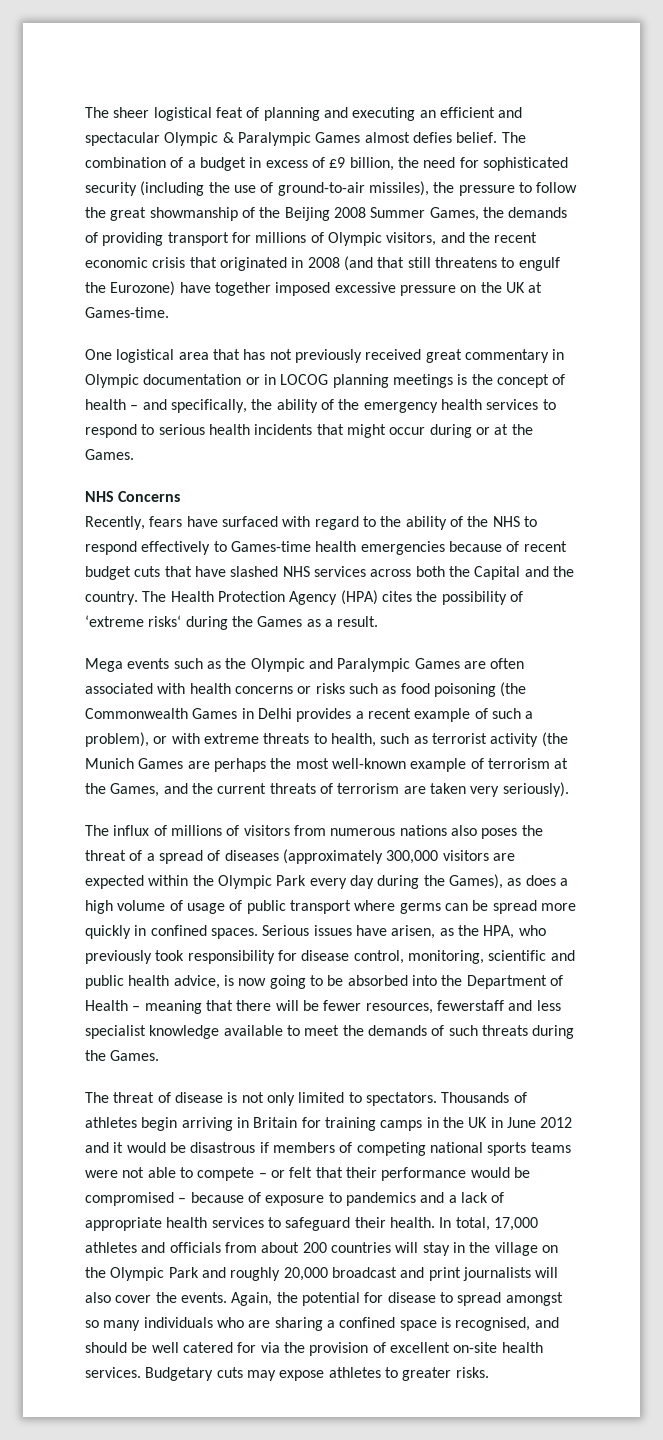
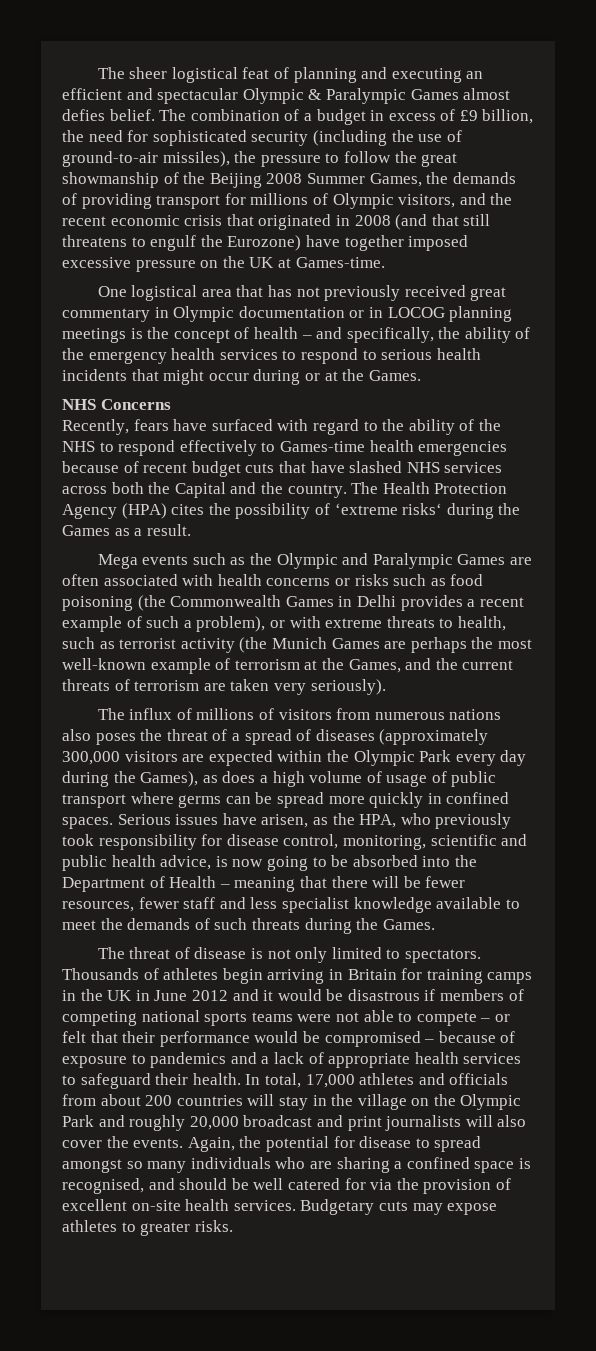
- Serious issues have arisen, as the HPA, who previously took responsibility for disease control, monitoring, scientific and public health advice, is now going to be absorbed into the Department of Health – meaning that there will be fewer resources, fewerstaff and less specialist knowledge available to meet the demands of such threats during the Games.
+ Serious issues have arisen, as the HPA, who previously took responsibility for disease control, monitoring, scientific and public health advice, is now going to be absorbed into the Department of Health – meaning that there will be fewer resources, fewer staff and less specialist knowledge available to meet the demands of such threats during the Games.

